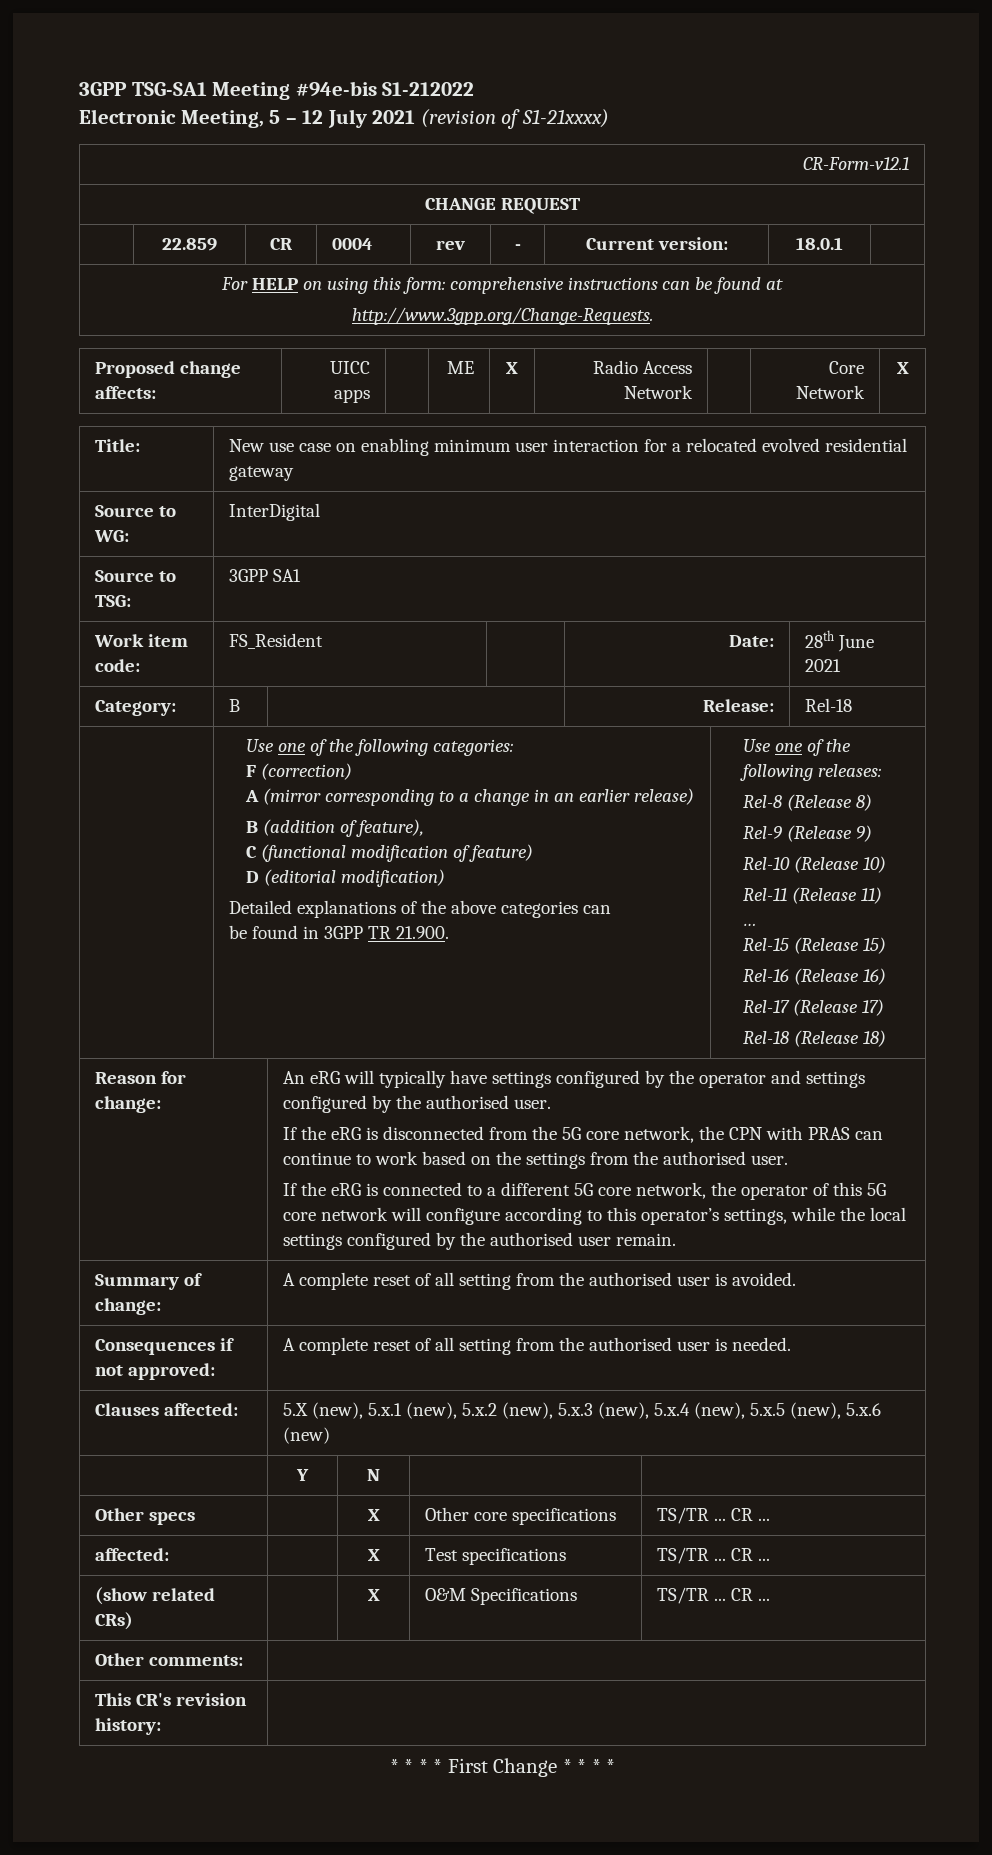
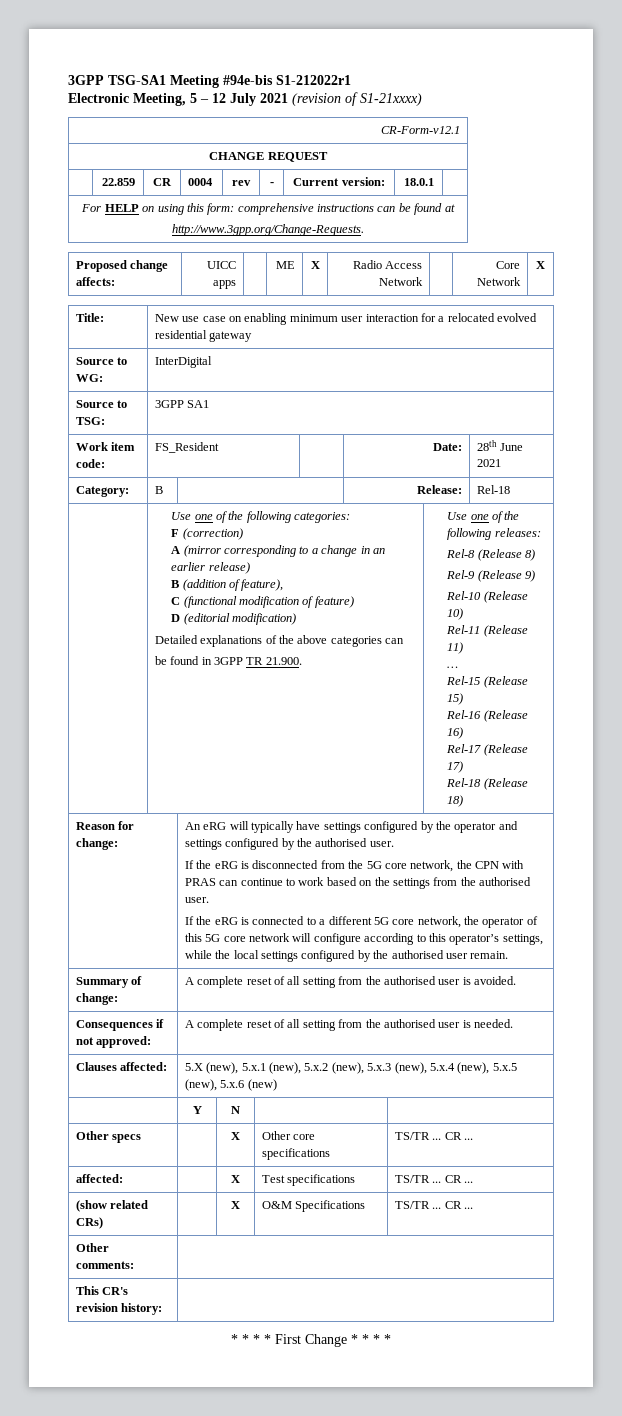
- 3GPP TSG-SA1 Meeting #94e-bis S1-212022
+ 3GPP TSG-SA1 Meeting #94e-bis S1-212022r1

